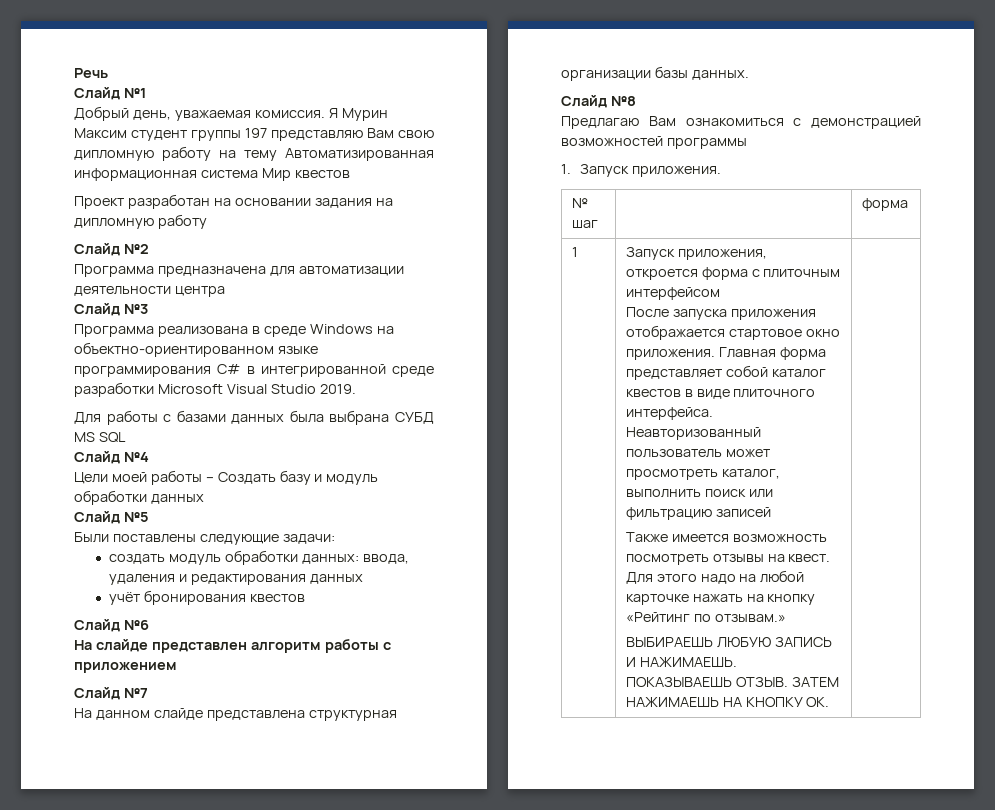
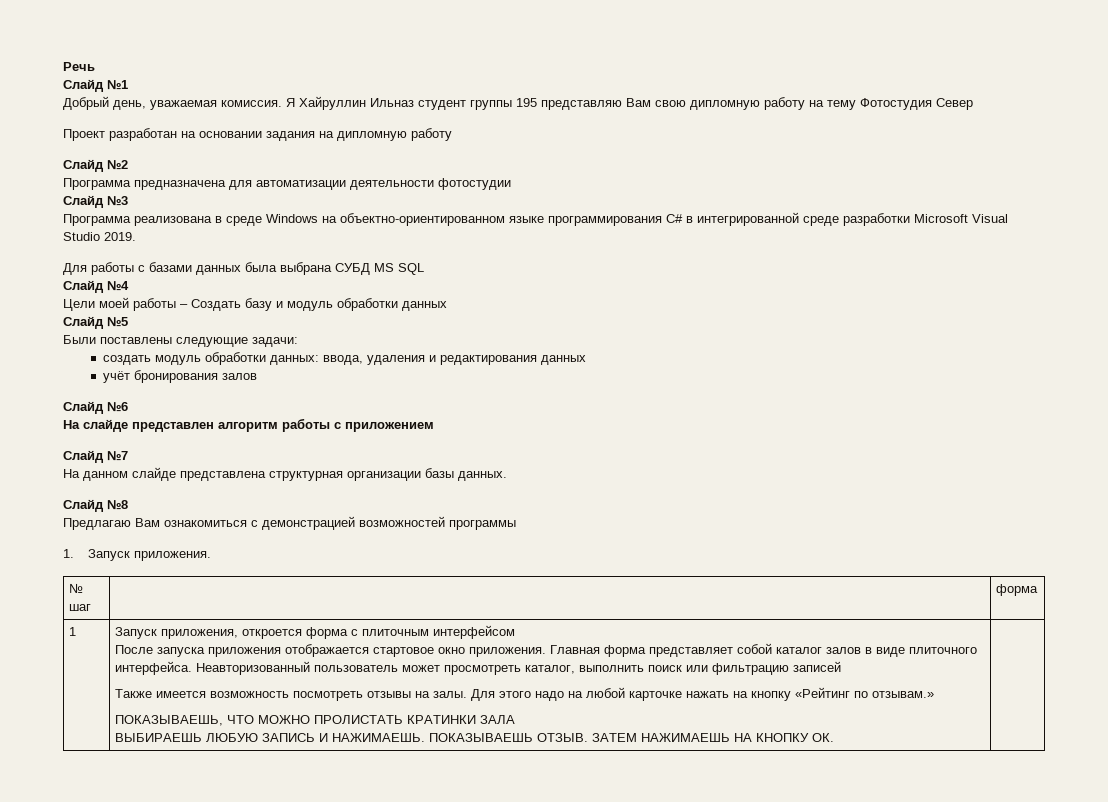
- Я Мурин Максим студент группы 197 представляю Вам свою дипломную работу на тему Автоматизированная информационная система Мир квестов
+ Я Хайруллин Ильназ студент группы 195 представляю Вам свою дипломную работу на тему Фотостудия Север
- Программа предназначена для автоматизации деятельности центра
+ Программа предназначена для автоматизации деятельности фотостудии
- учёт бронирования квестов
+ учёт бронирования залов
- Главная форма представляет собой каталог квестов в виде плиточного интерфейса.
+ Главная форма представляет собой каталог залов в виде плиточного интерфейса.
- Также имеется возможность посмотреть отзывы на квест.
+ Также имеется возможность посмотреть отзывы на залы.
+ ПОКАЗЫВАЕШЬ, ЧТО МОЖНО ПРОЛИСТАТЬ КРАТИНКИ ЗАЛА

